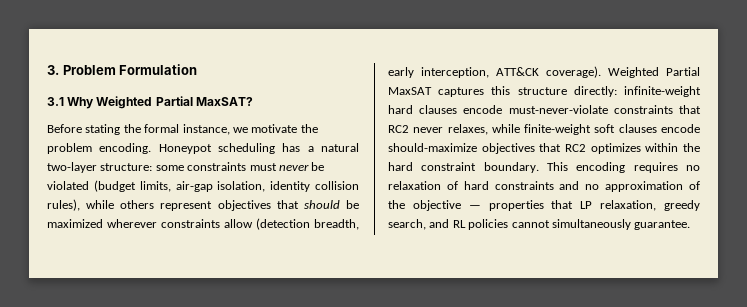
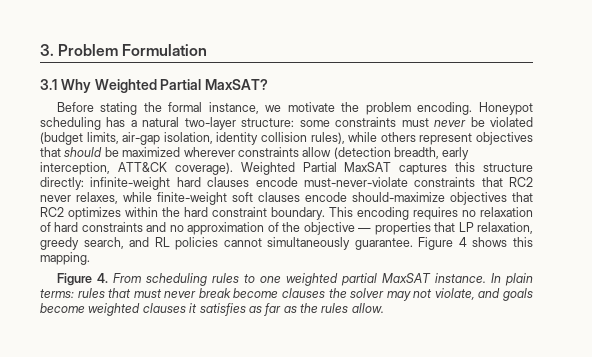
+ Figure 4 shows this mapping.
+ Figure 4. From scheduling rules to one weighted partial MaxSAT instance. In plain terms: rules that must never break become clauses the solver may not violate, and goals become weighted clauses it satisfies as far as the rules allow.

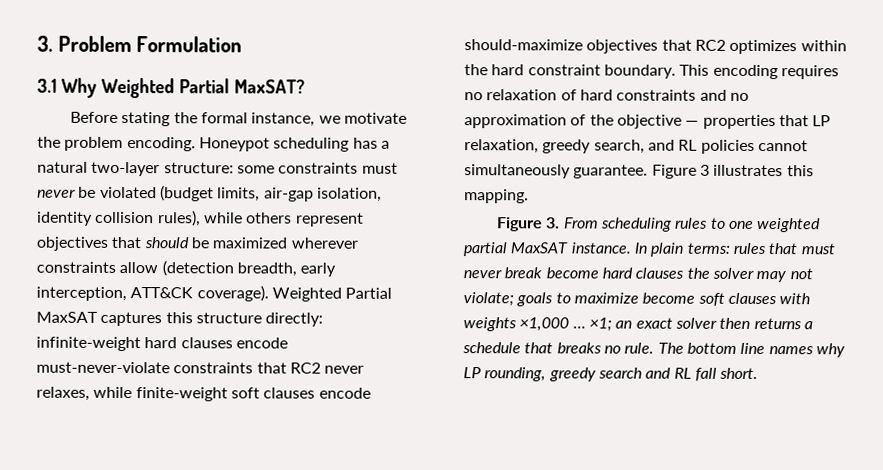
- Figure 4 shows this mapping.
+ Figure 3 illustrates this mapping.
- Figure 4. From scheduling rules to one weighted partial MaxSAT instance.
+ Figure 3. From scheduling rules to one weighted partial MaxSAT instance.
- In plain terms: rules that must never break become clauses the solver may not violate, and goals become weighted clauses it satisfies as far as the rules allow.
+ In plain terms: rules that must never break become hard clauses the solver may not violate; goals to maximize become soft clauses with weights ×1,000 … ×1; an exact solver then returns a schedule that breaks no rule. The bottom line names why LP rounding, greedy search and RL fall short.

